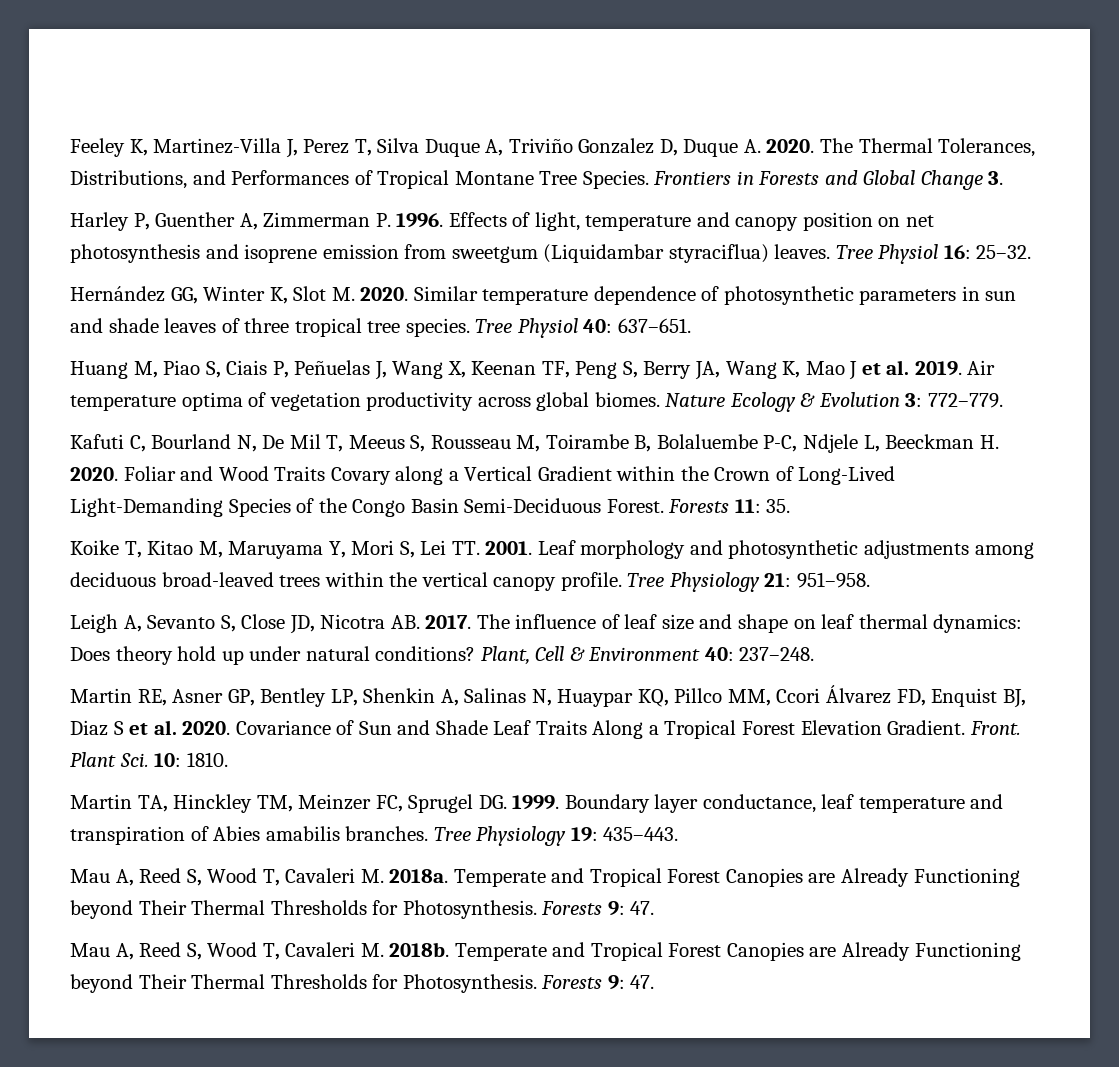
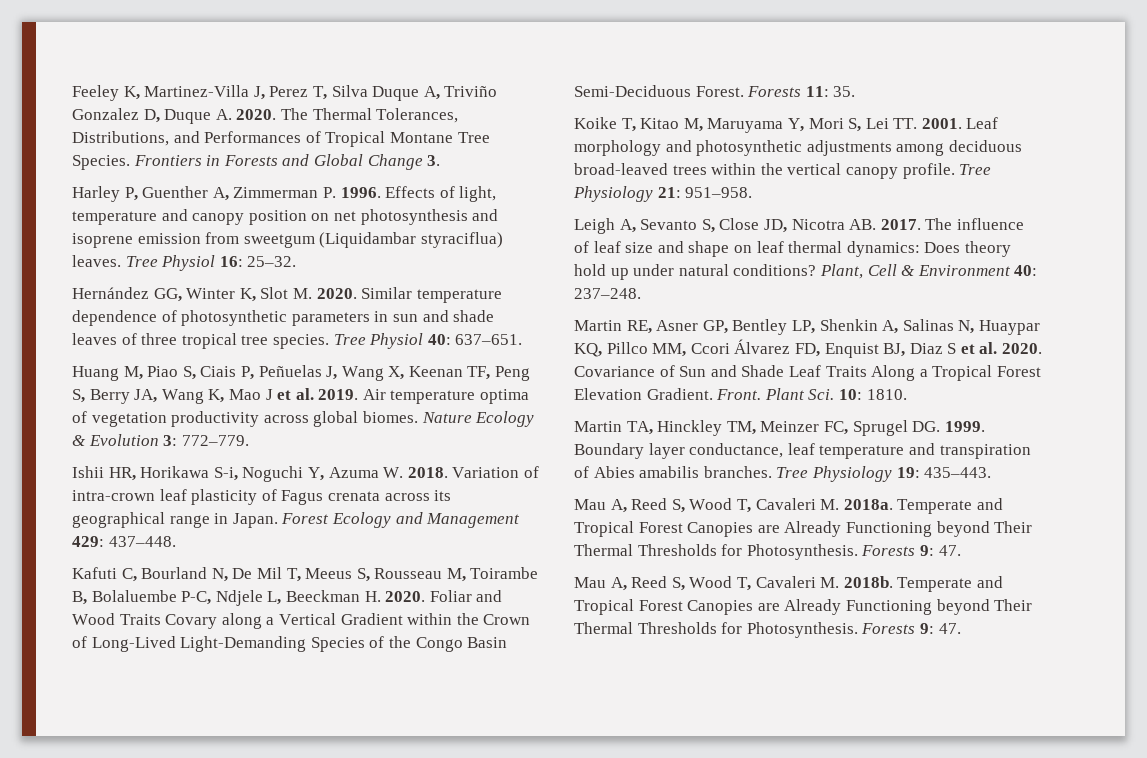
+ Ishii HR, Horikawa S-i, Noguchi Y, Azuma W. 2018. Variation of intra-crown leaf plasticity of Fagus crenata across its geographical range in Japan. Forest Ecology and Management 429: 437–448.

